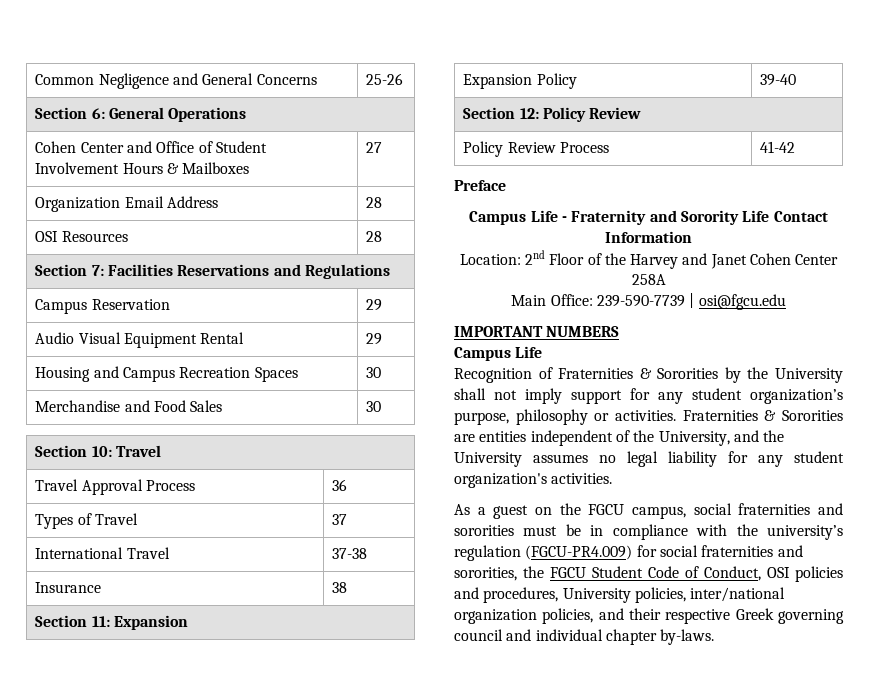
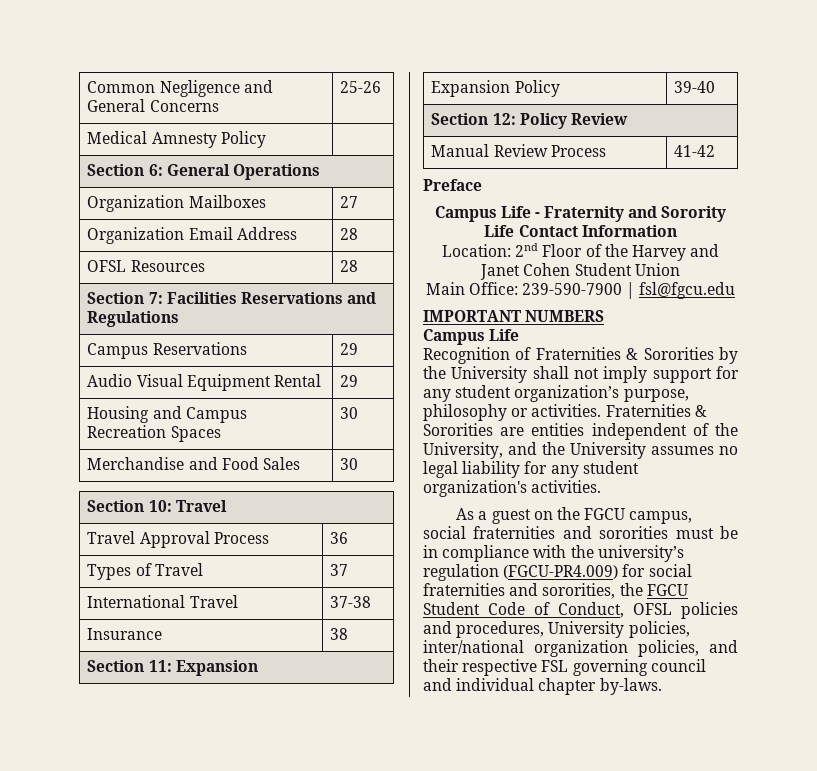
+ Medical Amnesty Policy |
- Cohen Center and Office of Student Involvement Hours & Mailboxes | 27
+ Organization Mailboxes | 27
- OSI Resources | 28
+ OFSL Resources | 28
- Campus Reservation | 29
+ Campus Reservations | 29
- Policy Review Process | 41-42
+ Manual Review Process | 41-42
- Location: 2nd Floor of the Harvey and Janet Cohen Center 258A
+ Location: 2nd Floor of the Harvey and Janet Cohen Student Union
- Main Office: 239-590-7739 | osi@fgcu.edu
+ Main Office: 239-590-7900 | fsl@fgcu.edu
- As a guest on the FGCU campus, social fraternities and sororities must be in compliance with the university’s regulation (FGCU-PR4.009) for social fraternities and sororities, the FGCU Student Code of Conduct, OSI policies and procedures, University policies, inter/national organization policies, and their respective Greek governing council and individual chapter by-laws.
+ As a guest on the FGCU campus, social fraternities and sororities must be in compliance with the university’s regulation (FGCU-PR4.009) for social fraternities and sororities, the FGCU Student Code of Conduct, OFSL policies and procedures, University policies, inter/national organization policies, and their respective FSL governing council and individual chapter by-laws.

